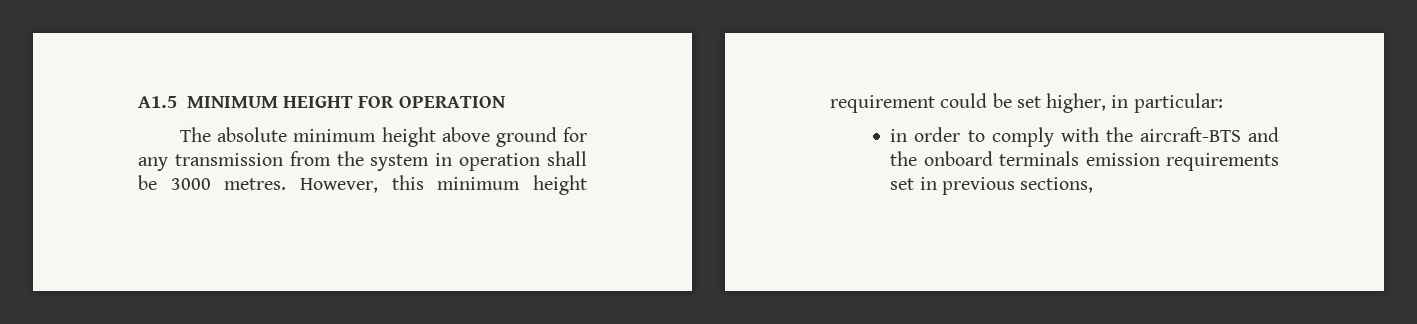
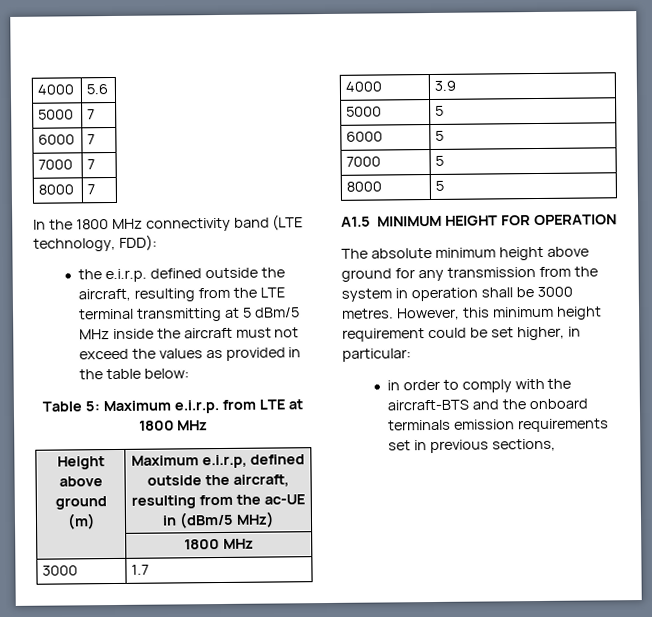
+ 4000 | 5.6
+ 5000 | 7
+ 6000 | 7
+ 7000 | 7
+ 8000 | 7
+ In the 1800 MHz connectivity band (LTE technology, FDD):
+ the e.i.r.p. defined outside the aircraft, resulting from the LTE terminal transmitting at 5 dBm/5 MHz inside the aircraft must not exceed the values as provided in the table below:
+ Table 5: Maximum e.i.r.p. from LTE at 1800 MHz
+ Height above ground (m) | Maximum e.i.r.p, defined outside the aircraft, resulting from the ac-UE in (dBm/5 MHz)
+ | 1800 MHz
+ 3000 | 1.7
+ 4000 | 3.9
+ 5000 | 5
+ 6000 | 5
+ 7000 | 5
+ 8000 | 5

